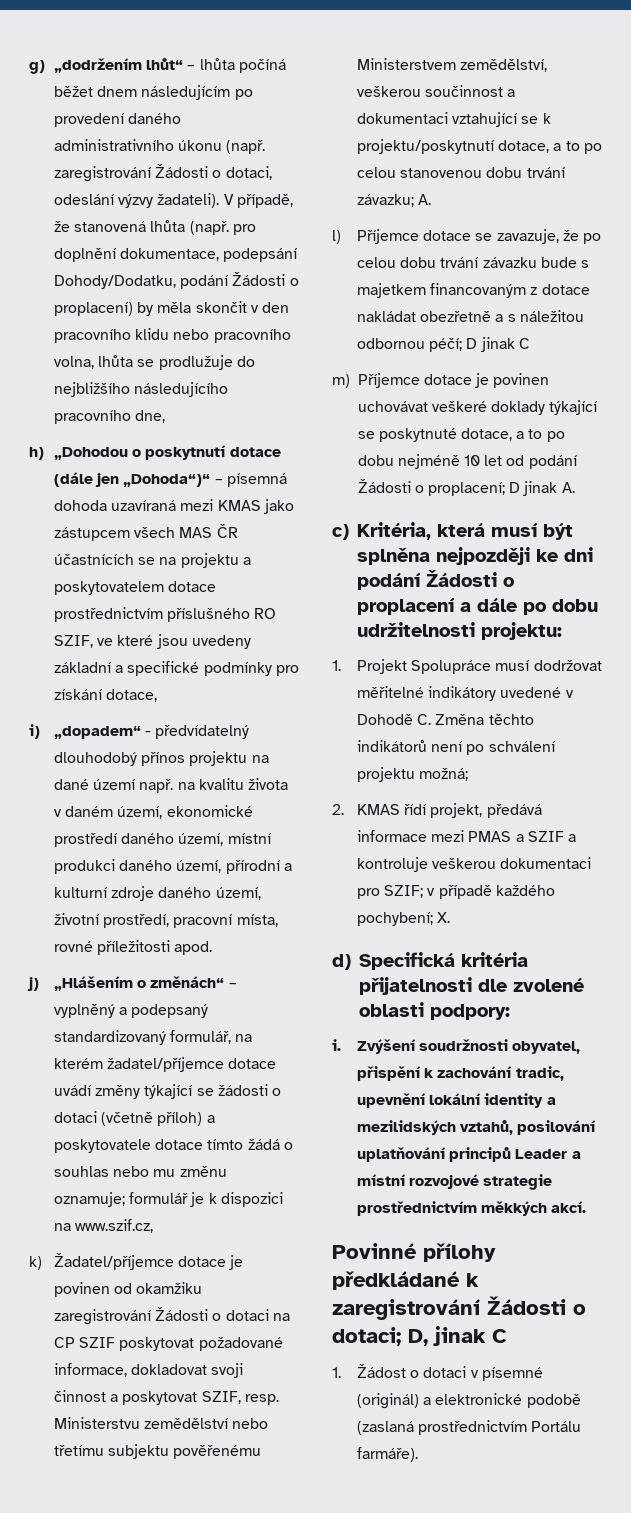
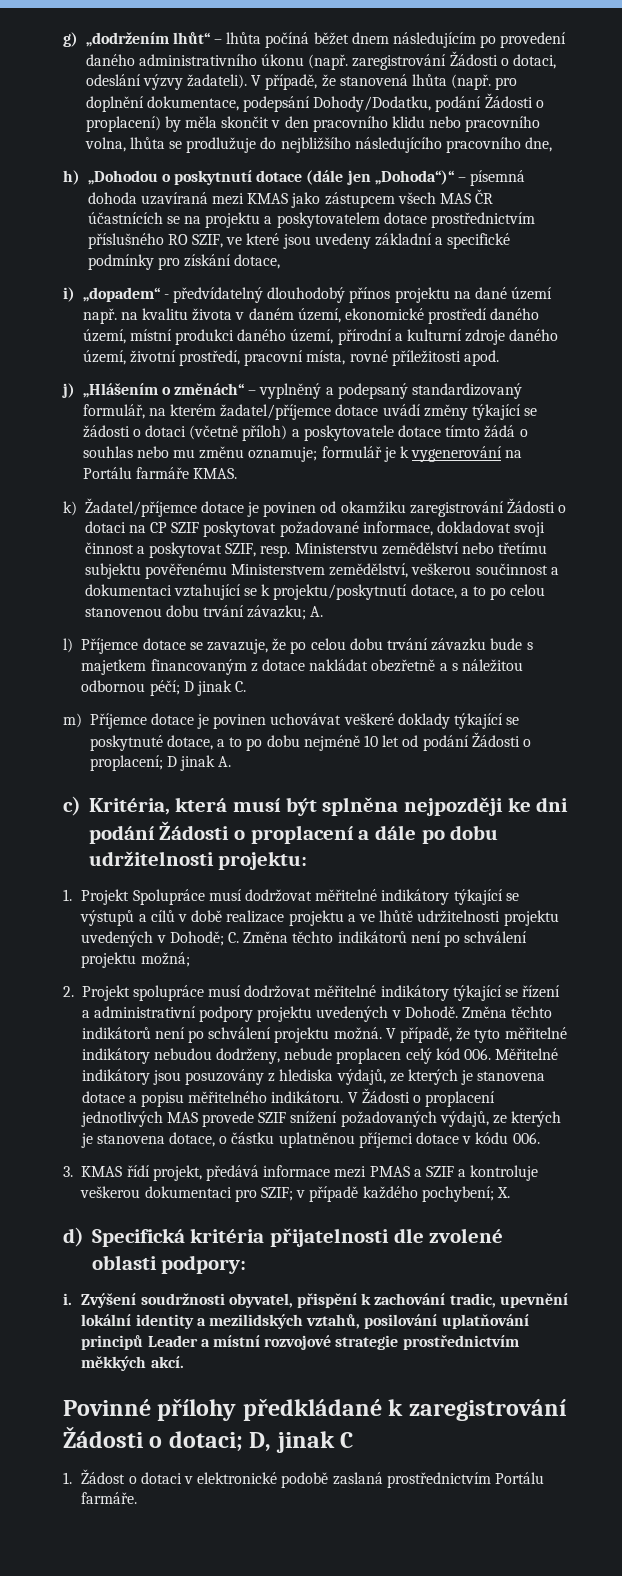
- j) „Hlášením o změnách“ – vyplněný a podepsaný standardizovaný formulář, na kterém žadatel/příjemce dotace uvádí změny týkající se žádosti o dotaci (včetně příloh) a poskytovatele dotace tímto žádá o souhlas nebo mu změnu oznamuje; formulář je k dispozici na www.szif.cz,
+ j) „Hlášením o změnách“ – vyplněný a podepsaný standardizovaný formulář, na kterém žadatel/příjemce dotace uvádí změny týkající se žádosti o dotaci (včetně příloh) a poskytovatele dotace tímto žádá o souhlas nebo mu změnu oznamuje; formulář je k vygenerování na Portálu farmáře KMAS.
- l) Příjemce dotace se zavazuje, že po celou dobu trvání závazku bude s majetkem financovaným z dotace nakládat obezřetně a s náležitou odbornou péčí; D jinak C
+ l) Příjemce dotace se zavazuje, že po celou dobu trvání závazku bude s majetkem financovaným z dotace nakládat obezřetně a s náležitou odbornou péčí; D jinak C.
- 1. Projekt Spolupráce musí dodržovat měřitelné indikátory uvedené v Dohodě C. Změna těchto indikátorů není po schválení projektu možná;
+ 1. Projekt Spolupráce musí dodržovat měřitelné indikátory týkající se výstupů a cílů v době realizace projektu a ve lhůtě udržitelnosti projektu uvedených v Dohodě; C. Změna těchto indikátorů není po schválení projektu možná;
- 2. KMAS řídí projekt, předává informace mezi PMAS a SZIF a kontroluje veškerou dokumentaci pro SZIF; v případě každého pochybení; X.
+ 2. Projekt spolupráce musí dodržovat měřitelné indikátory týkající se řízení a administrativní podpory projektu uvedených v Dohodě. Změna těchto indikátorů není po schválení projektu možná. V případě, že tyto měřitelné indikátory nebudou dodrženy, nebude proplacen celý kód 006. Měřitelné indikátory jsou posuzovány z hlediska výdajů, ze kterých je stanovena dotace a popisu měřitelného indikátoru. V Žádosti o proplacení jednotlivých MAS provede SZIF snížení požadovaných výdajů, ze kterých je stanovena dotace, o částku uplatněnou příjemci dotace v kódu 006.
+ 3. KMAS řídí projekt, předává informace mezi PMAS a SZIF a kontroluje veškerou dokumentaci pro SZIF; v případě každého pochybení; X.
- 1. Žádost o dotaci v písemné (originál) a elektronické podobě (zaslaná prostřednictvím Portálu farmáře).
+ 1. Žádost o dotaci v elektronické podobě zaslaná prostřednictvím Portálu farmáře.

